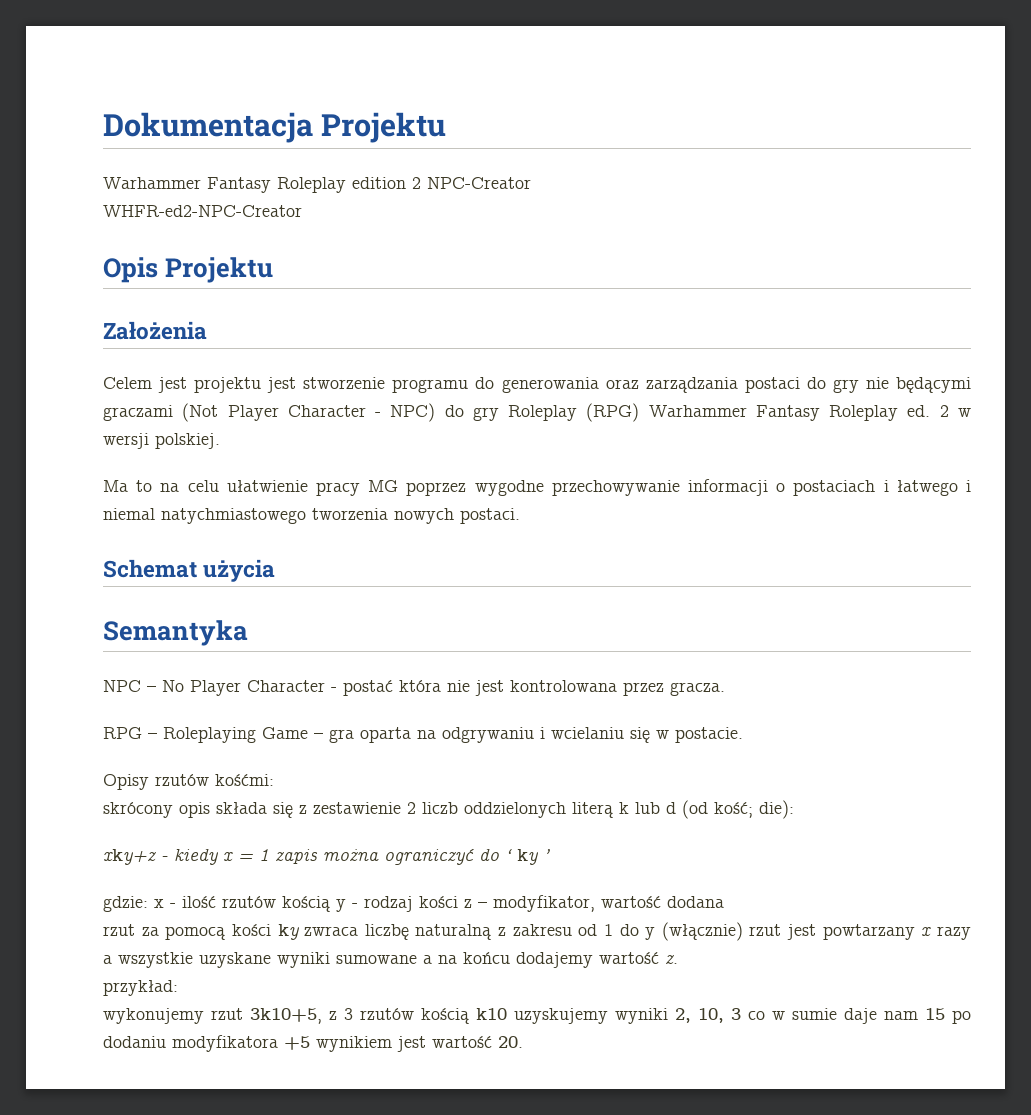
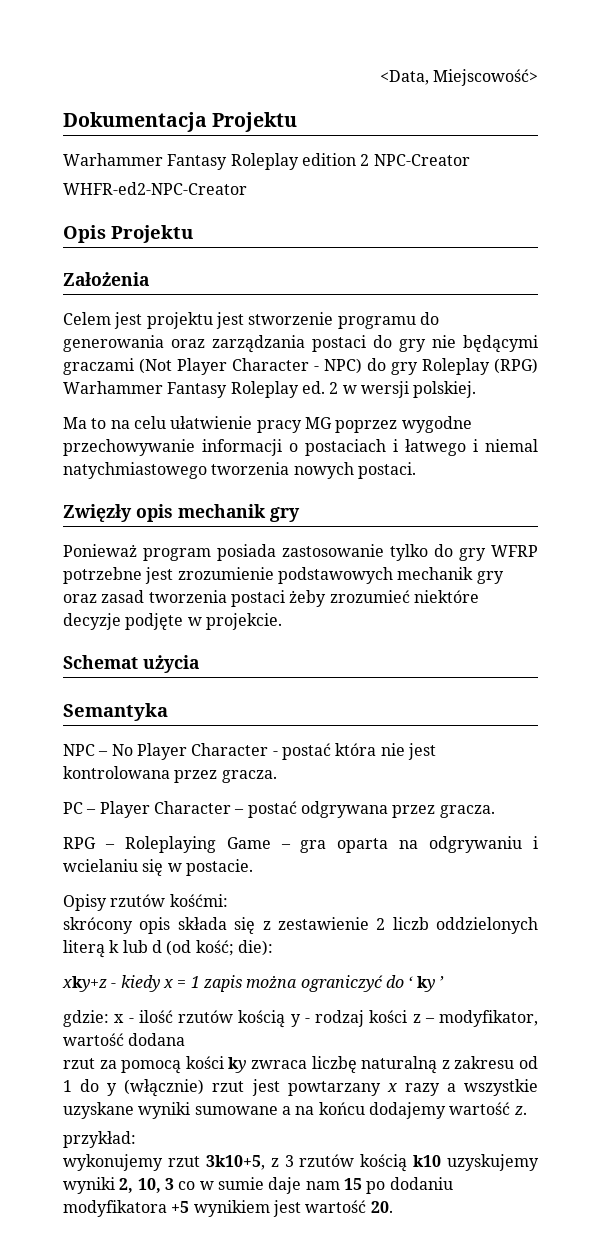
+ <Data, Miejscowość>
+ Zwięzły opis mechanik gry
+ Ponieważ program posiada zastosowanie tylko do gry WFRP potrzebne jest zrozumienie podstawowych mechanik gry oraz zasad tworzenia postaci żeby zrozumieć niektóre decyzje podjęte w projekcie.
+ PC – Player Character – postać odgrywana przez gracza.

